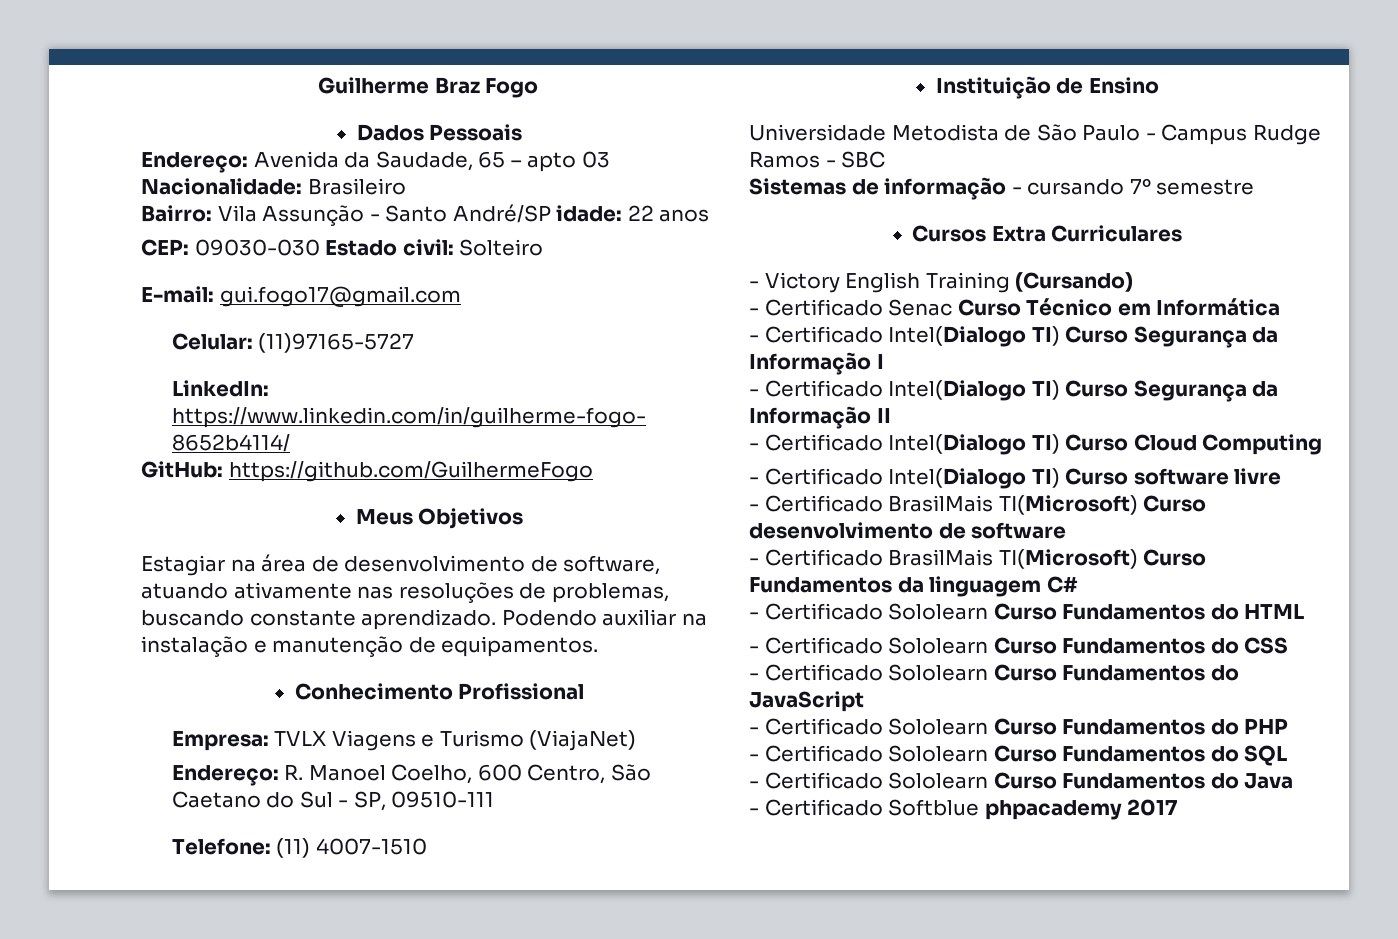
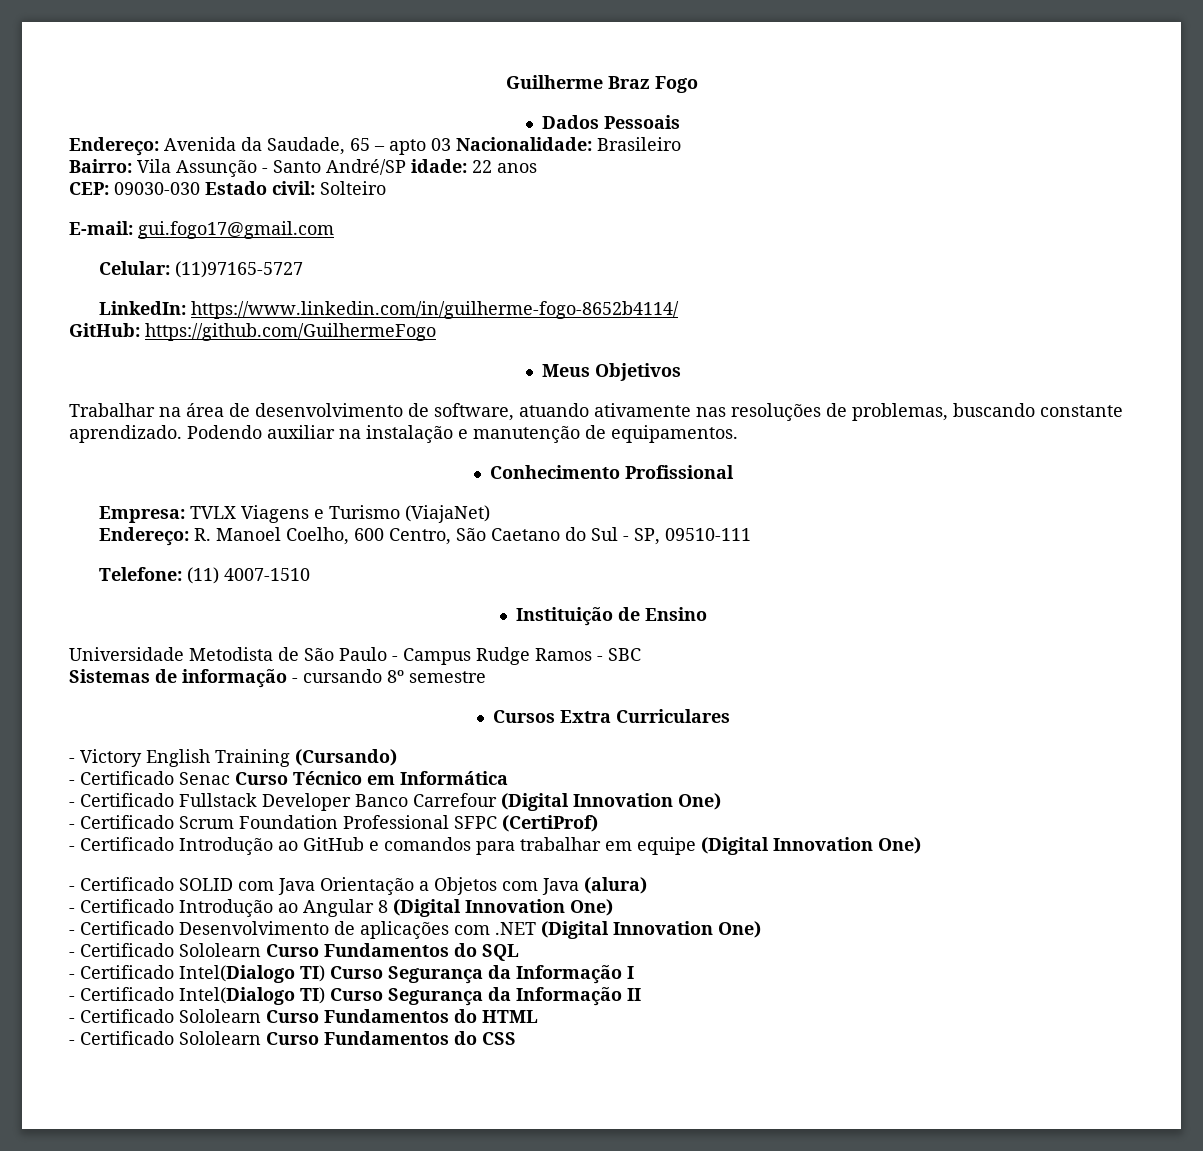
- Estagiar na área de desenvolvimento de software, atuando ativamente nas resoluções de problemas, buscando constante aprendizado.
+ Trabalhar na área de desenvolvimento de software, atuando ativamente nas resoluções de problemas, buscando constante aprendizado.
- Sistemas de informação - cursando 7º semestre
+ Sistemas de informação - cursando 8º semestre
+ - Certificado Fullstack Developer Banco Carrefour (Digital Innovation One)
+ - Certificado Scrum Foundation Professional SFPC (CertiProf)
+ - Certificado Introdução ao GitHub e comandos para trabalhar em equipe (Digital Innovation One)
+ - Certificado SOLID com Java Orientação a Objetos com Java (alura)
+ - Certificado Introdução ao Angular 8 (Digital Innovation One)
+ - Certificado Desenvolvimento de aplicações com .NET (Digital Innovation One)
+ - Certificado Sololearn Curso Fundamentos do SQL
- - Certificado Intel(Dialogo TI) Curso Cloud Computing
- - Certificado Intel(Dialogo TI) Curso software livre
- - Certificado BrasilMais TI(Microsoft) Curso desenvolvimento de software
- - Certificado BrasilMais TI(Microsoft) Curso Fundamentos da linguagem C#
- - Certificado Sololearn Curso Fundamentos do JavaScript
- - Certificado Sololearn Curso Fundamentos do PHP
- - Certificado Sololearn Curso Fundamentos do SQL
- - Certificado Sololearn Curso Fundamentos do Java
- - Certificado Softblue phpacademy 2017

